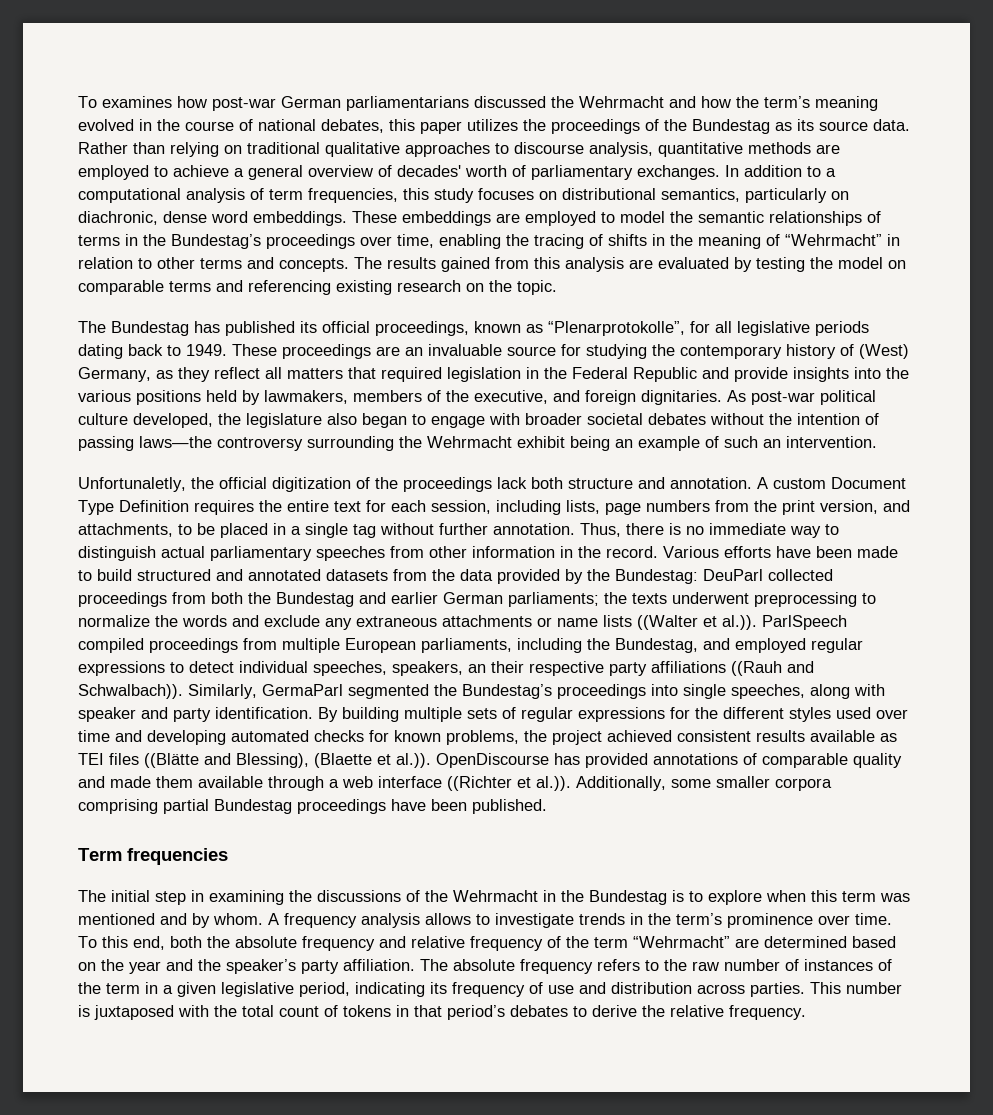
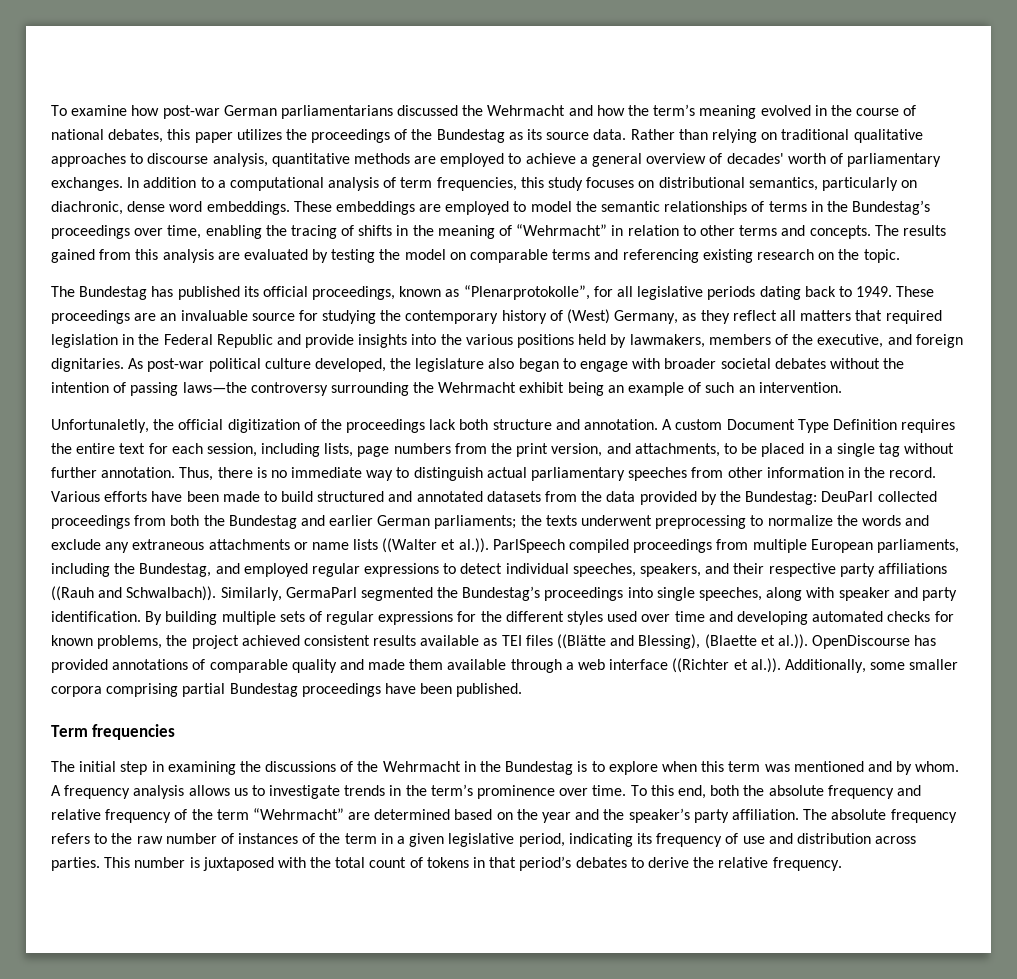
- To examines how post-war German parliamentarians discussed the Wehrmacht and how the term’s meaning evolved in the course of national debates, this paper utilizes the proceedings of the Bundestag as its source data.
+ To examine how post-war German parliamentarians discussed the Wehrmacht and how the term’s meaning evolved in the course of national debates, this paper utilizes the proceedings of the Bundestag as its source data.
- the texts underwent preprocessing to normalize the words and exclude any extraneous attachments or name lists ((Walter et al.)). ParlSpeech compiled proceedings from multiple European parliaments, including the Bundestag, and employed regular expressions to detect individual speeches, speakers, an their respective party affiliations ((Rauh and Schwalbach)).
+ the texts underwent preprocessing to normalize the words and exclude any extraneous attachments or name lists ((Walter et al.)). ParlSpeech compiled proceedings from multiple European parliaments, including the Bundestag, and employed regular expressions to detect individual speeches, speakers, and their respective party affiliations ((Rauh and Schwalbach)).
- A frequency analysis allows to investigate trends in the term’s prominence over time.
+ A frequency analysis allows us to investigate trends in the term’s prominence over time.

